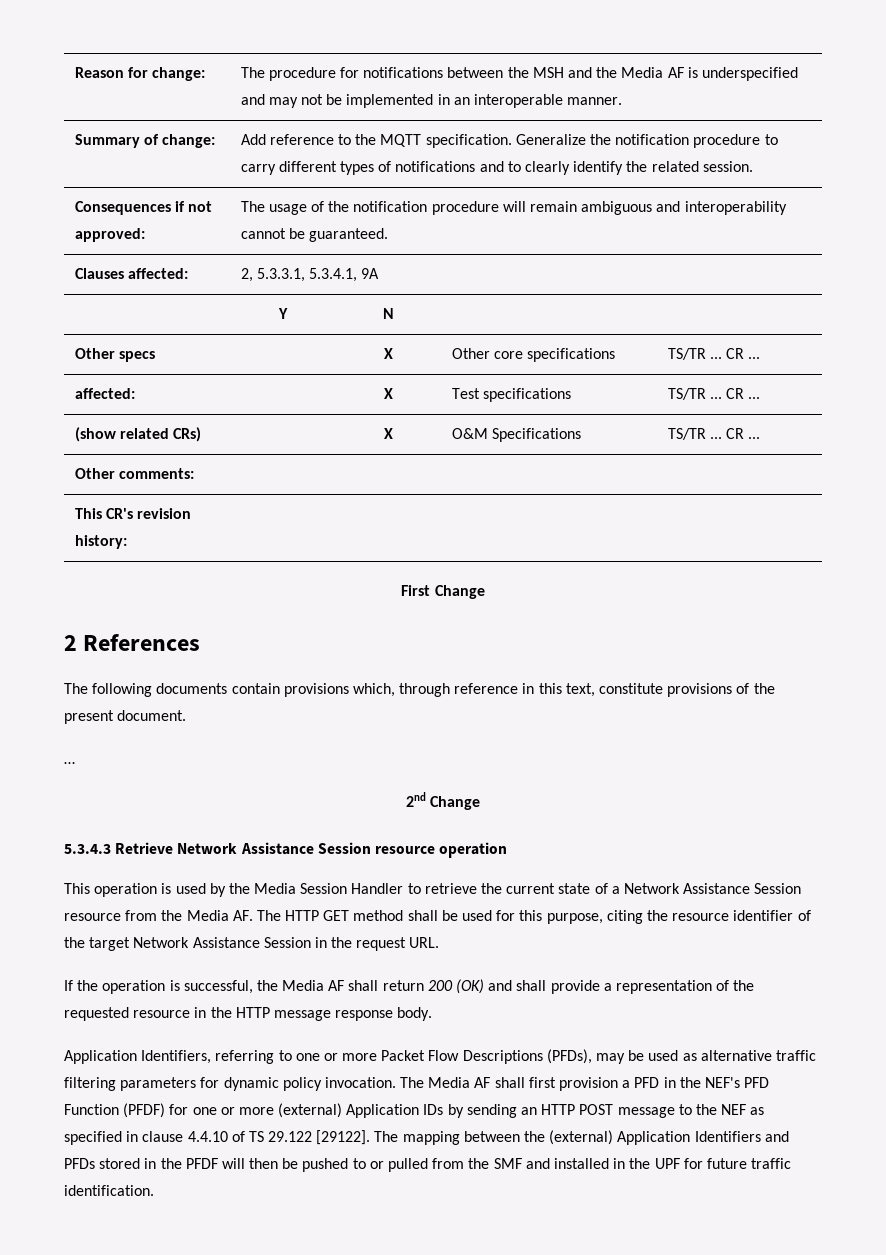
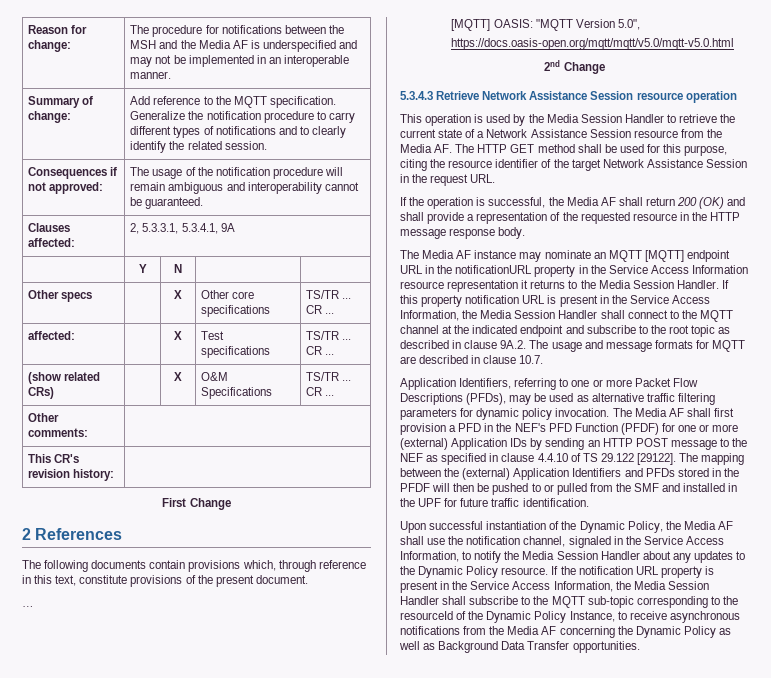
+ [MQTT] OASIS: "MQTT Version 5.0",
+ https://docs.oasis-open.org/mqtt/mqtt/v5.0/mqtt-v5.0.html
+ The Media AF instance may nominate an MQTT [MQTT] endpoint URL in the notificationURL property in the Service Access Information resource representation it returns to the Media Session Handler. If this property notification URL is present in the Service Access Information, the Media Session Handler shall connect to the MQTT channel at the indicated endpoint and subscribe to the root topic as described in clause 9A.2. The usage and message formats for MQTT are described in clause 10.7.
+ Upon successful instantiation of the Dynamic Policy, the Media AF shall use the notification channel, signaled in the Service Access Information, to notify the Media Session Handler about any updates to the Dynamic Policy resource. If the notification URL property is present in the Service Access Information, the Media Session Handler shall subscribe to the MQTT sub-topic corresponding to the resourceId of the Dynamic Policy Instance, to receive asynchronous notifications from the Media AF concerning the Dynamic Policy as well as Background Data Transfer opportunities.

